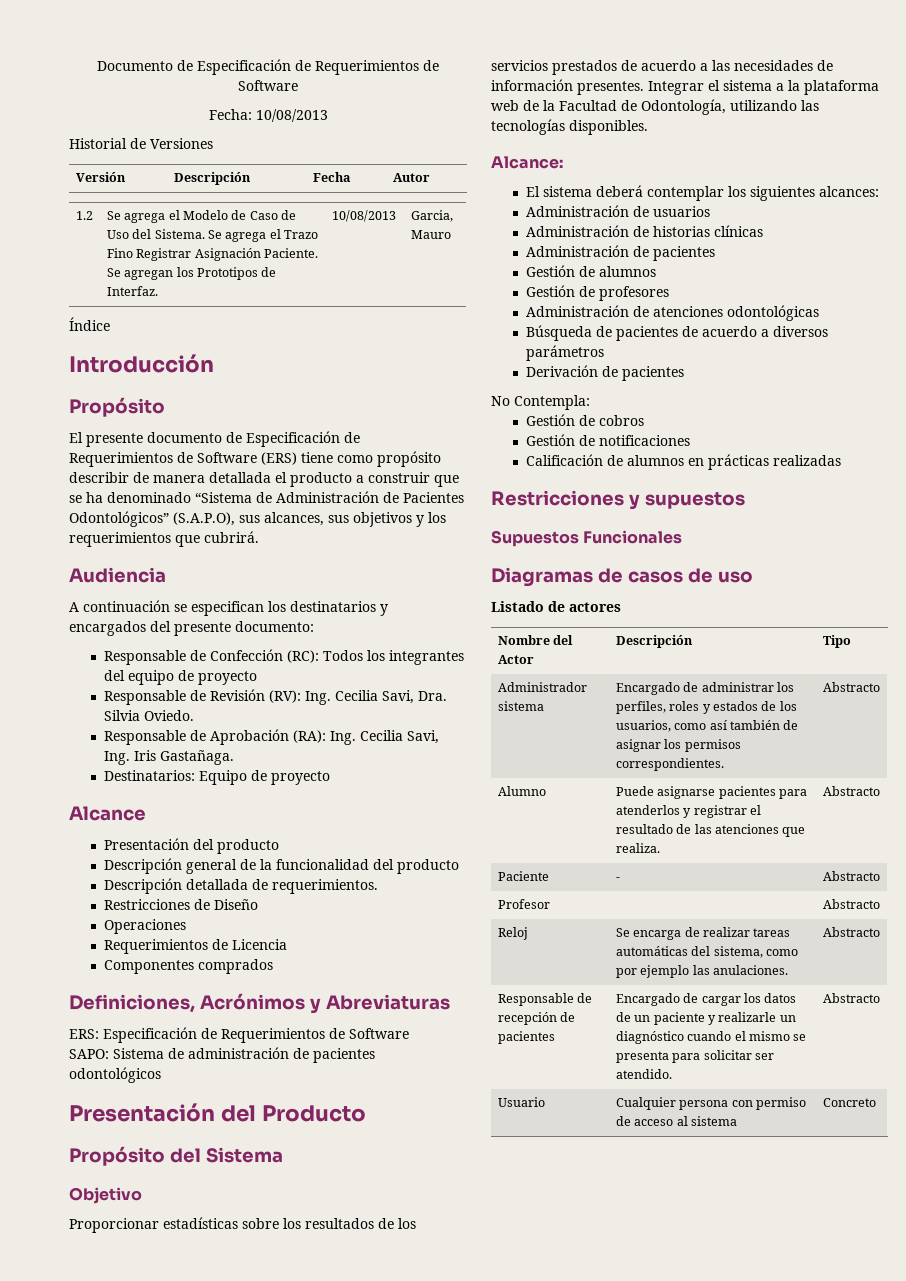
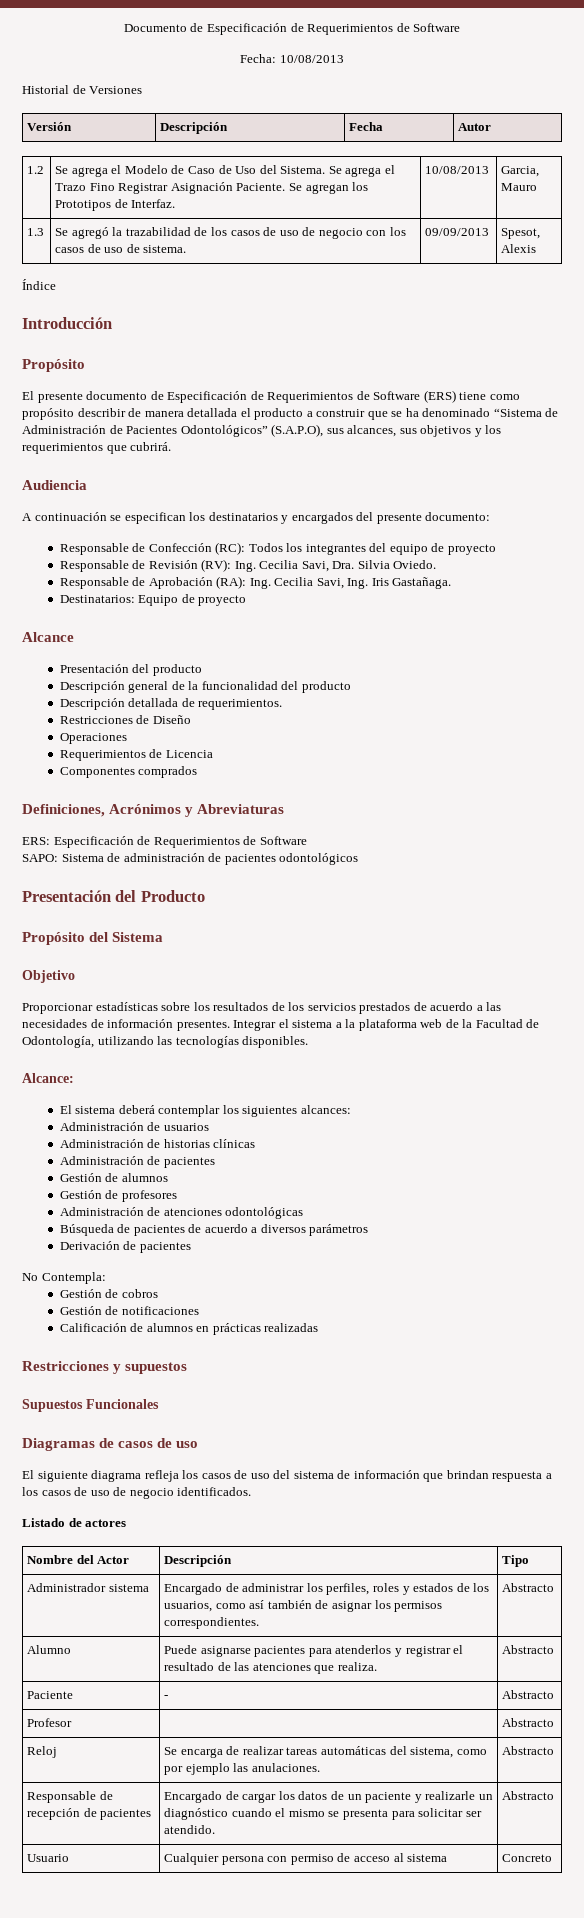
+ 1.3 | Se agregó la trazabilidad de los casos de uso de negocio con los casos de uso de sistema. | 09/09/2013 | Spesot, Alexis
+ El siguiente diagrama refleja los casos de uso del sistema de información que brindan respuesta a los casos de uso de negocio identificados.

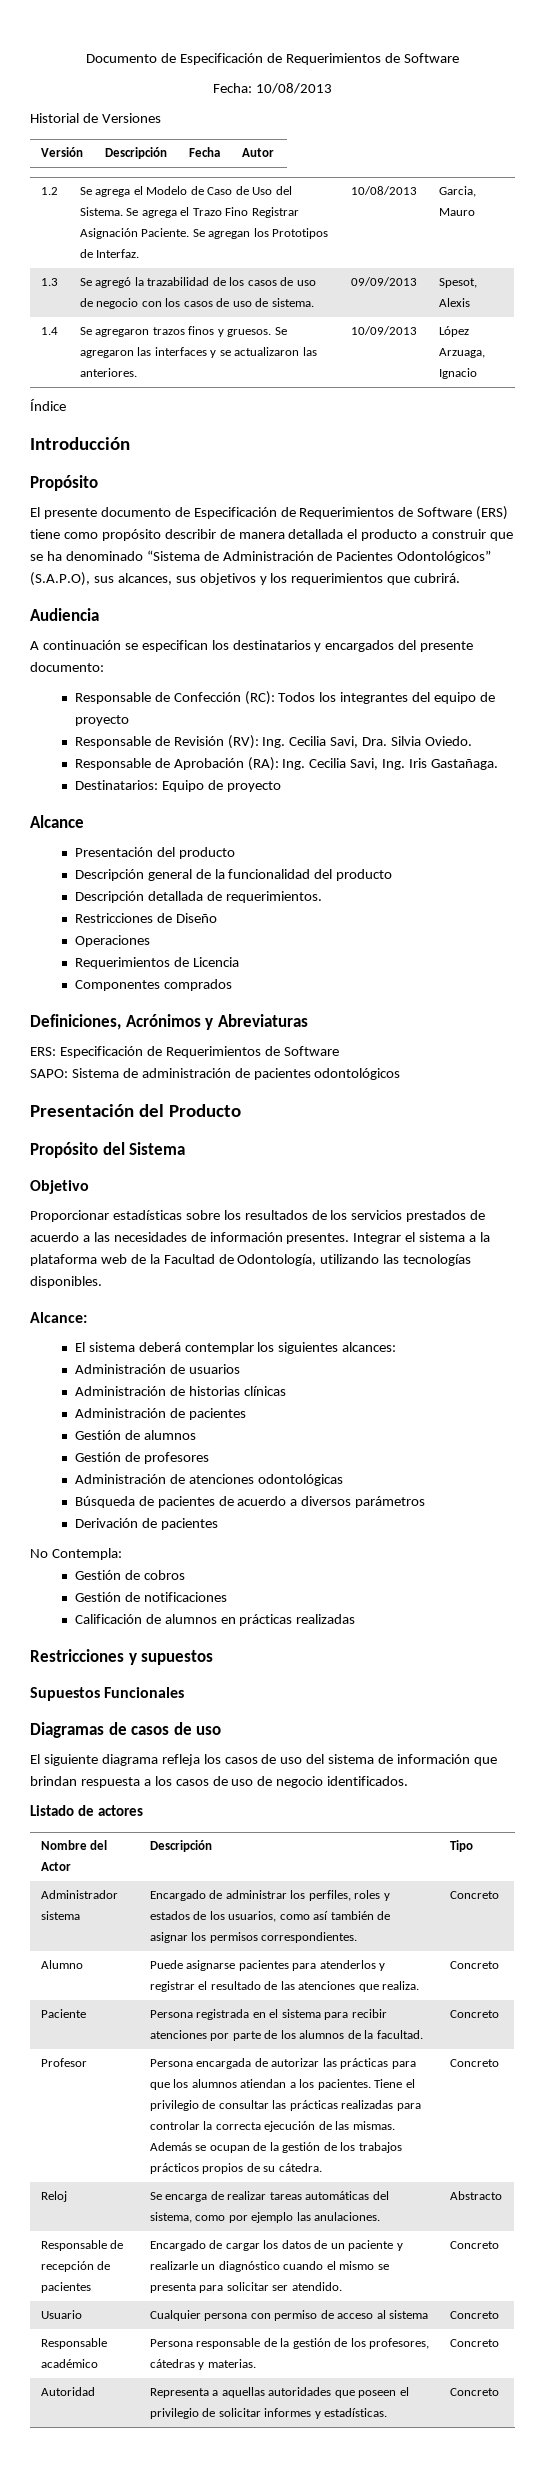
+ 1.4 | Se agregaron trazos finos y gruesos. Se agregaron las interfaces y se actualizaron las anteriores. | 10/09/2013 | López Arzuaga, Ignacio
- Administrador sistema | Encargado de administrar los perfiles, roles y estados de los usuarios, como así también de asignar los permisos correspondientes. | Abstracto
+ Administrador sistema | Encargado de administrar los perfiles, roles y estados de los usuarios, como así también de asignar los permisos correspondientes. | Concreto
- Alumno | Puede asignarse pacientes para atenderlos y registrar el resultado de las atenciones que realiza. | Abstracto
+ Alumno | Puede asignarse pacientes para atenderlos y registrar el resultado de las atenciones que realiza. | Concreto
- Paciente | - | Abstracto
- Profesor | | Abstracto
+ Paciente | Persona registrada en el sistema para recibir atenciones por parte de los alumnos de la facultad. | Concreto
+ Profesor | Persona encargada de autorizar las prácticas para que los alumnos atiendan a los pacientes. Tiene el privilegio de consultar las prácticas realizadas para controlar la correcta ejecución de las mismas. Además se ocupan de la gestión de los trabajos prácticos propios de su cátedra. | Concreto
- Responsable de recepción de pacientes | Encargado de cargar los datos de un paciente y realizarle un diagnóstico cuando el mismo se presenta para solicitar ser atendido. | Abstracto
+ Responsable de recepción de pacientes | Encargado de cargar los datos de un paciente y realizarle un diagnóstico cuando el mismo se presenta para solicitar ser atendido. | Concreto
+ Responsable académico | Persona responsable de la gestión de los profesores, cátedras y materias. | Concreto
+ Autoridad | Representa a aquellas autoridades que poseen el privilegio de solicitar informes y estadísticas. | Concreto

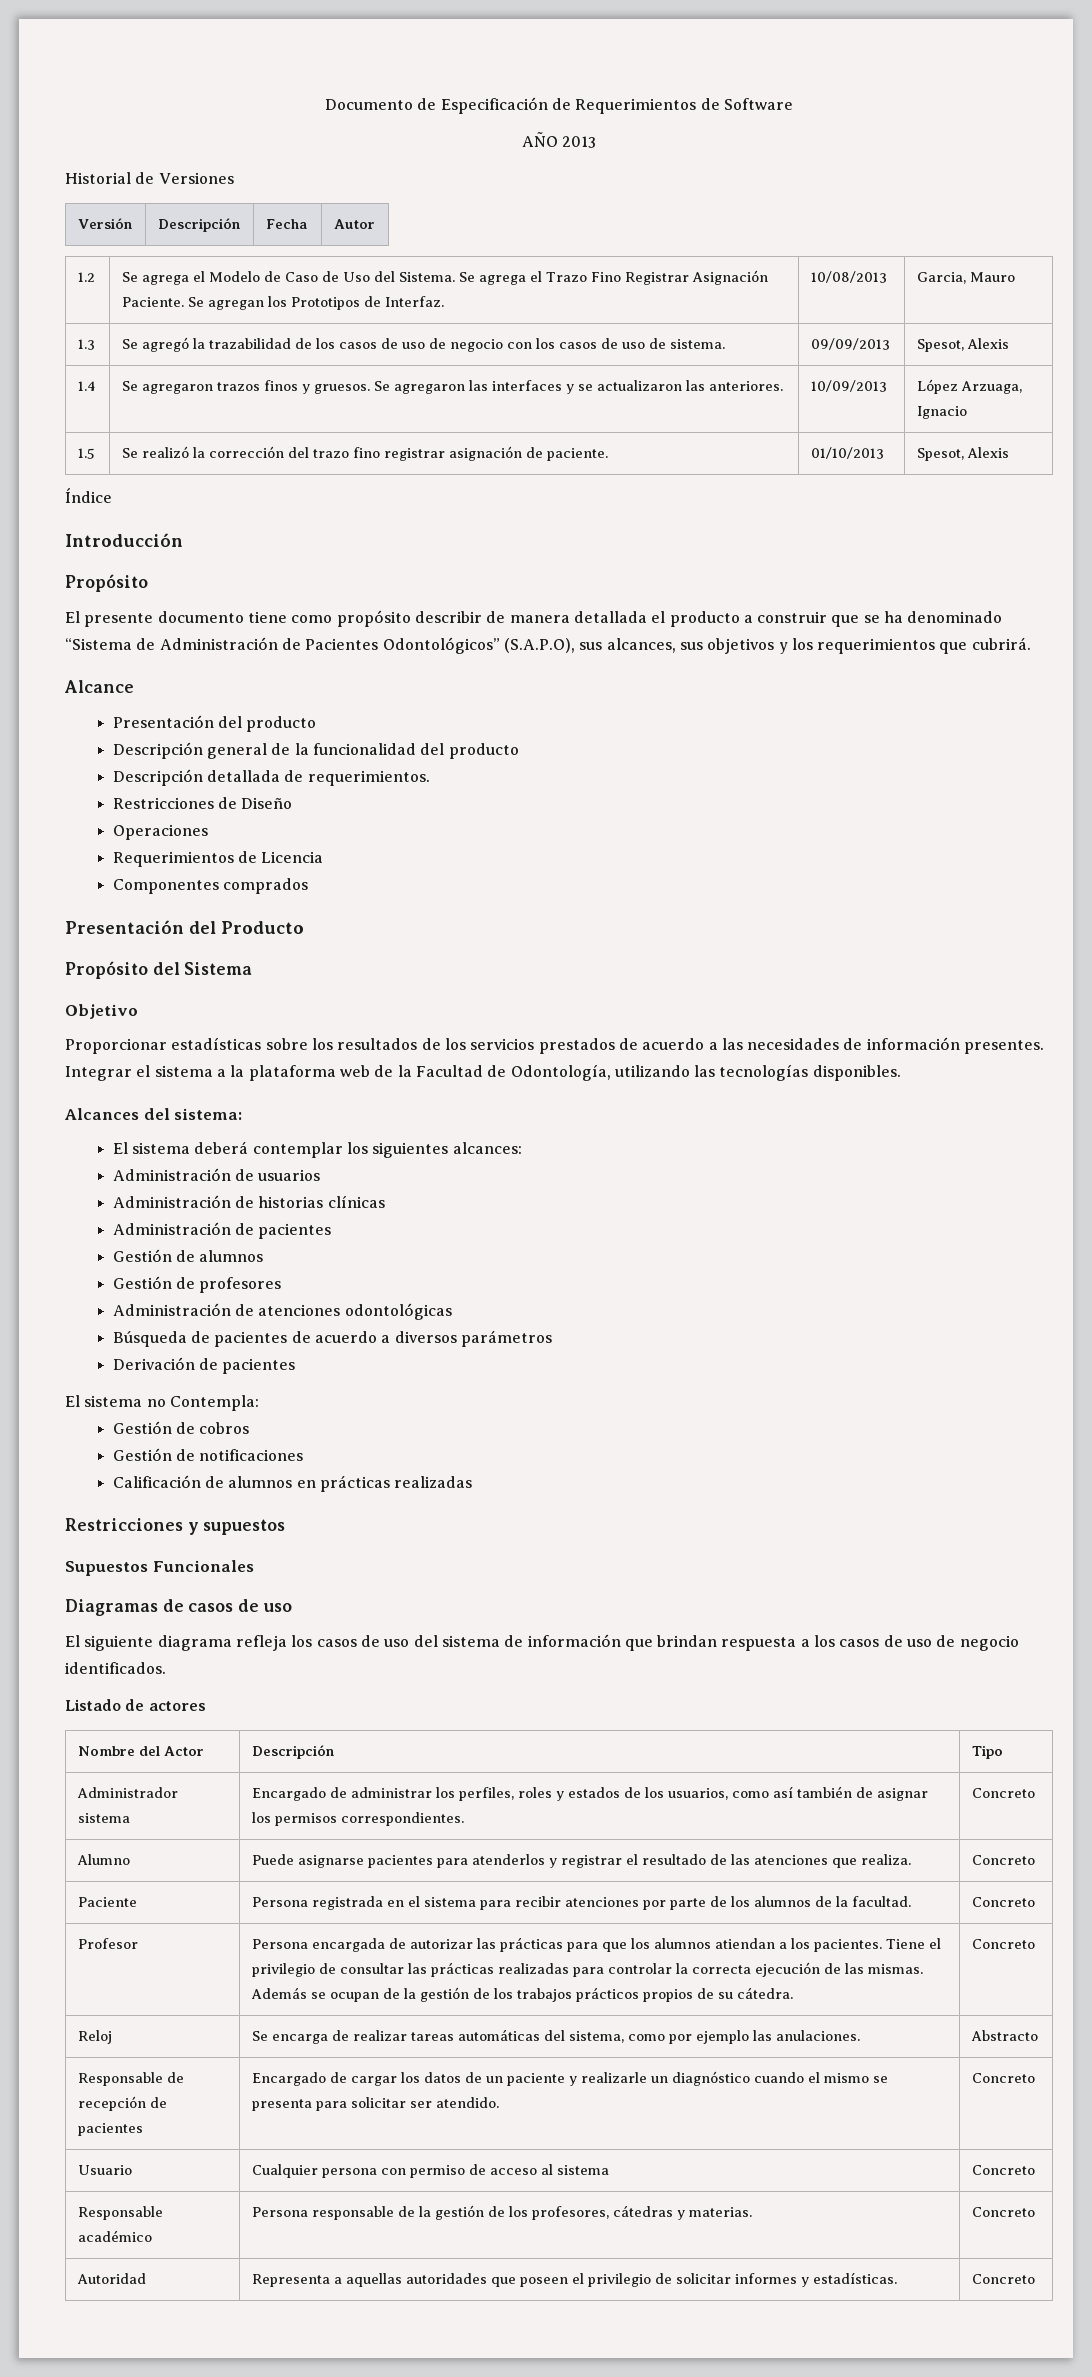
- Fecha: 10/08/2013
+ AÑO 2013
+ 1.5 | Se realizó la corrección del trazo fino registrar asignación de paciente. | 01/10/2013 | Spesot, Alexis
- El presente documento de Especificación de Requerimientos de Software (ERS) tiene como propósito describir de manera detallada el producto a construir que se ha denominado “Sistema de Administración de Pacientes Odontológicos” (S.A.P.O), sus alcances, sus objetivos y los requerimientos que cubrirá.
+ El presente documento tiene como propósito describir de manera detallada el producto a construir que se ha denominado “Sistema de Administración de Pacientes Odontológicos” (S.A.P.O), sus alcances, sus objetivos y los requerimientos que cubrirá.
- Audiencia
- A continuación se especifican los destinatarios y encargados del presente documento:
- Responsable de Confección (RC): Todos los integrantes del equipo de proyecto
- Responsable de Revisión (RV): Ing. Cecilia Savi, Dra. Silvia Oviedo.
- Responsable de Aprobación (RA): Ing. Cecilia Savi, Ing. Iris Gastañaga.
- Destinatarios: Equipo de proyecto
- Definiciones, Acrónimos y Abreviaturas
- ERS: Especificación de Requerimientos de Software
- SAPO: Sistema de administración de pacientes odontológicos
- Alcance:
+ Alcances del sistema:
- No Contempla:
+ El sistema no Contempla:

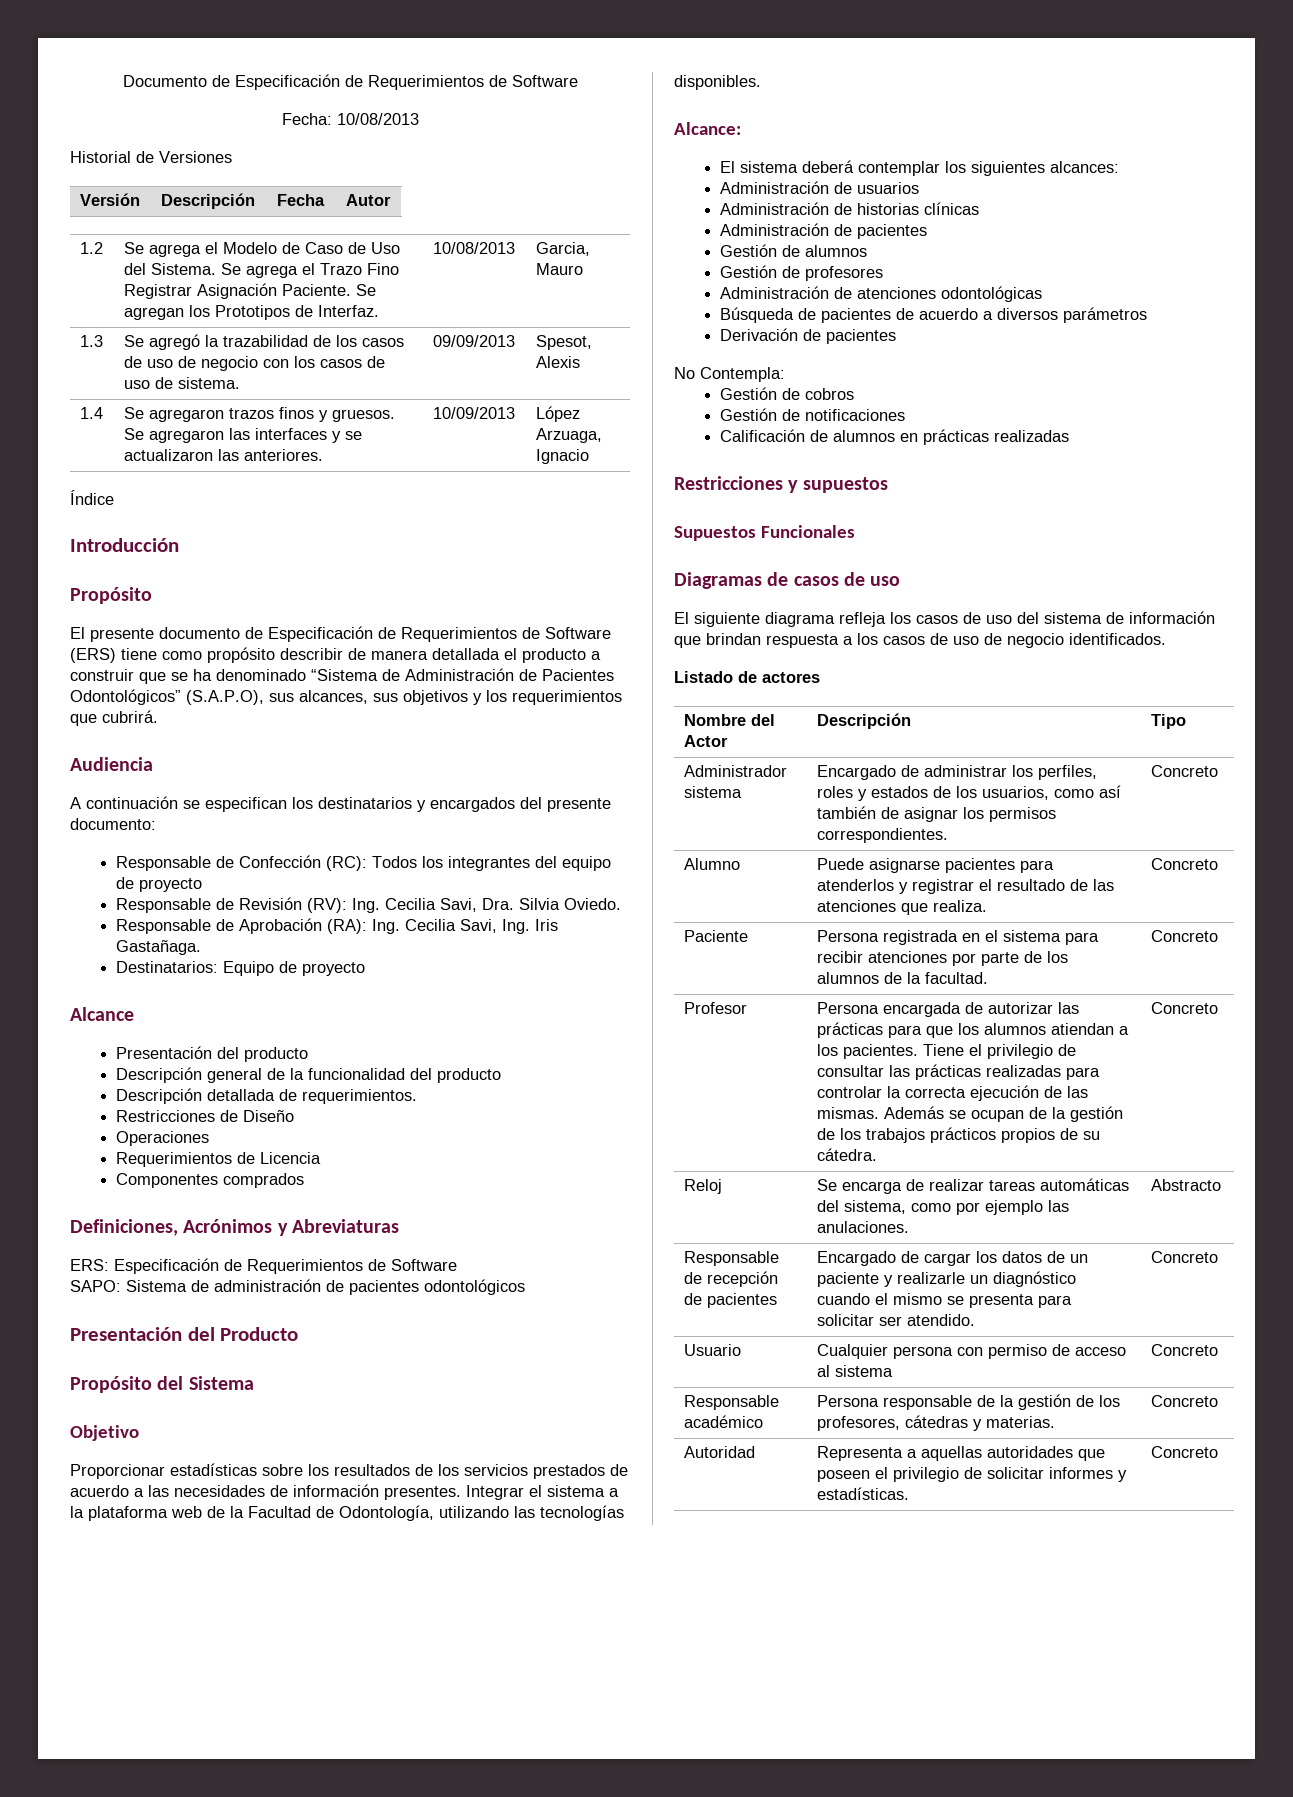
- AÑO 2013
+ Fecha: 10/08/2013
- 1.5 | Se realizó la corrección del trazo fino registrar asignación de paciente. | 01/10/2013 | Spesot, Alexis
- El presente documento tiene como propósito describir de manera detallada el producto a construir que se ha denominado “Sistema de Administración de Pacientes Odontológicos” (S.A.P.O), sus alcances, sus objetivos y los requerimientos que cubrirá.
+ El presente documento de Especificación de Requerimientos de Software (ERS) tiene como propósito describir de manera detallada el producto a construir que se ha denominado “Sistema de Administración de Pacientes Odontológicos” (S.A.P.O), sus alcances, sus objetivos y los requerimientos que cubrirá.
+ Audiencia
+ A continuación se especifican los destinatarios y encargados del presente documento:
+ Responsable de Confección (RC): Todos los integrantes del equipo de proyecto
+ Responsable de Revisión (RV): Ing. Cecilia Savi, Dra. Silvia Oviedo.
+ Responsable de Aprobación (RA): Ing. Cecilia Savi, Ing. Iris Gastañaga.
+ Destinatarios: Equipo de proyecto
+ Definiciones, Acrónimos y Abreviaturas
+ ERS: Especificación de Requerimientos de Software
+ SAPO: Sistema de administración de pacientes odontológicos
- Alcances del sistema:
+ Alcance:
- El sistema no Contempla:
+ No Contempla:

